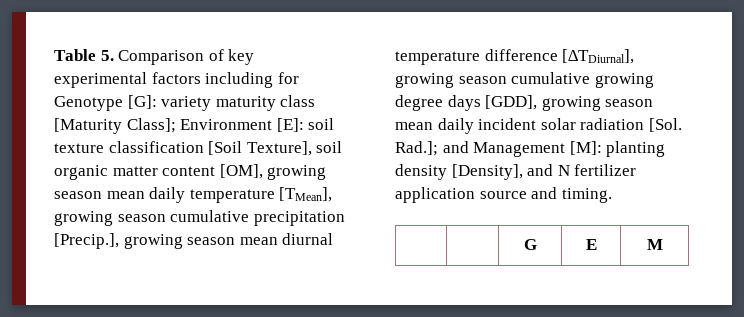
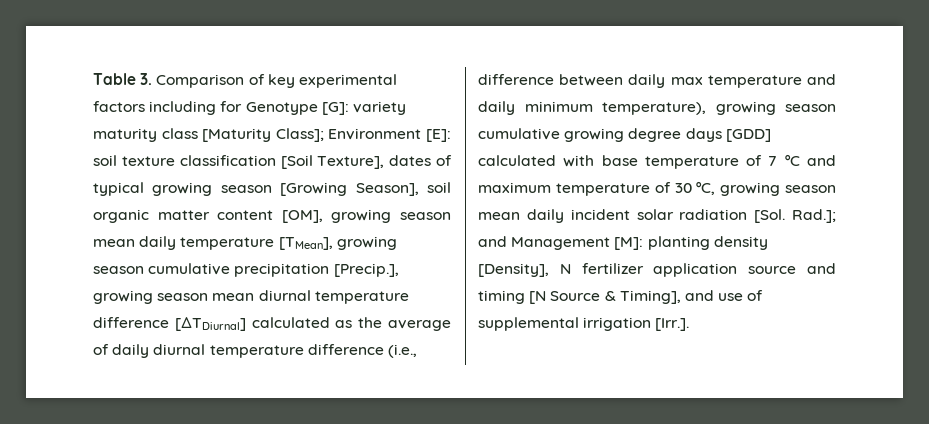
- Table 5. Comparison of key experimental factors including for Genotype [G]:
+ Table 3. Comparison of key experimental factors including for Genotype [G]:
- soil texture classification [Soil Texture], soil organic matter content [OM], growing season mean daily temperature [TMean], growing season cumulative precipitation [Precip.], growing season mean diurnal temperature difference [∆TDiurnal], growing season cumulative growing degree days [GDD], growing season mean daily incident solar radiation [Sol. Rad.];
+ soil texture classification [Soil Texture], dates of typical growing season [Growing Season], soil organic matter content [OM], growing season mean daily temperature [TMean], growing season cumulative precipitation [Precip.], growing season mean diurnal temperature difference [∆TDiurnal] calculated as the average of daily diurnal temperature difference (i.e., difference between daily max temperature and daily minimum temperature), growing season cumulative growing degree days [GDD] calculated with base temperature of 7 ºC and maximum temperature of 30 ºC, growing season mean daily incident solar radiation [Sol. Rad.];
- planting density [Density], and N fertilizer application source and timing.
- | | G | E | M
+ planting density [Density], N fertilizer application source and timing [N Source & Timing], and use of supplemental irrigation [Irr.].

